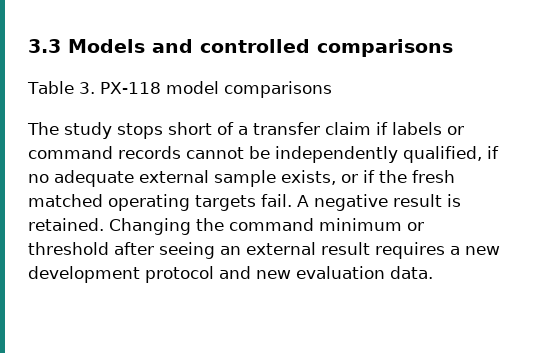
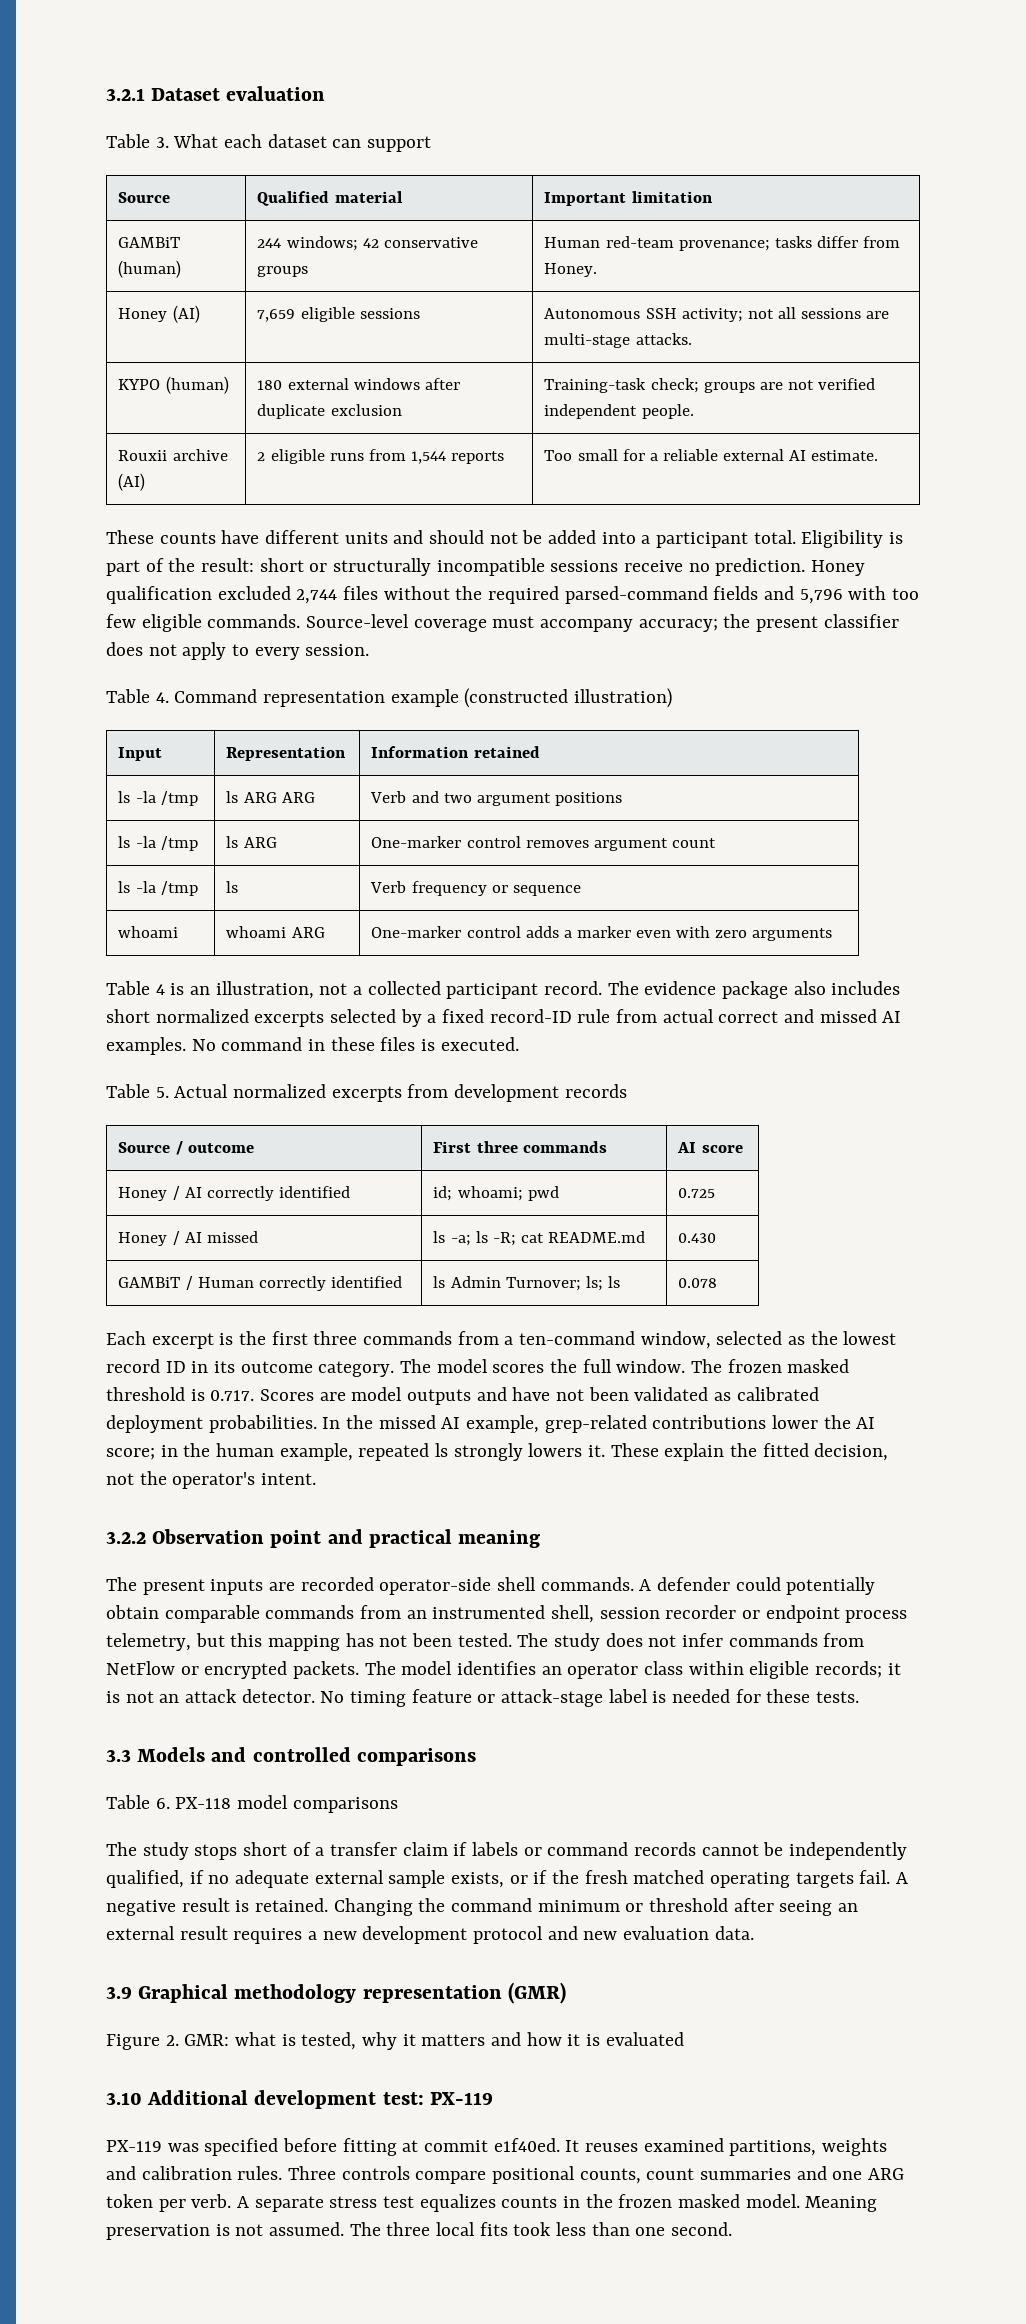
+ 3.2.1 Dataset evaluation
+ Table 3. What each dataset can support
+ Source | Qualified material | Important limitation
+ GAMBiT (human) | 244 windows; 42 conservative groups | Human red-team provenance; tasks differ from Honey.
+ Honey (AI) | 7,659 eligible sessions | Autonomous SSH activity; not all sessions are multi-stage attacks.
+ KYPO (human) | 180 external windows after duplicate exclusion | Training-task check; groups are not verified independent people.
+ Rouxii archive (AI) | 2 eligible runs from 1,544 reports | Too small for a reliable external AI estimate.
+ These counts have different units and should not be added into a participant total. Eligibility is part of the result: short or structurally incompatible sessions receive no prediction. Honey qualification excluded 2,744 files without the required parsed-command fields and 5,796 with too few eligible commands. Source-level coverage must accompany accuracy; the present classifier does not apply to every session.
+ Table 4. Command representation example (constructed illustration)
+ Input | Representation | Information retained
+ ls -la /tmp | ls ARG ARG | Verb and two argument positions
+ ls -la /tmp | ls ARG | One-marker control removes argument count
+ ls -la /tmp | ls | Verb frequency or sequence
+ whoami | whoami ARG | One-marker control adds a marker even with zero arguments
+ Table 4 is an illustration, not a collected participant record. The evidence package also includes short normalized excerpts selected by a fixed record-ID rule from actual correct and missed AI examples. No command in these files is executed.
+ Table 5. Actual normalized excerpts from development records
+ Source / outcome | First three commands | AI score
+ Honey / AI correctly identified | id; whoami; pwd | 0.725
+ Honey / AI missed | ls -a; ls -R; cat README.md | 0.430
+ GAMBiT / Human correctly identified | ls Admin Turnover; ls; ls | 0.078
+ Each excerpt is the first three commands from a ten-command window, selected as the lowest record ID in its outcome category. The model scores the full window. The frozen masked threshold is 0.717. Scores are model outputs and have not been validated as calibrated deployment probabilities. In the missed AI example, grep-related contributions lower the AI score; in the human example, repeated ls strongly lowers it. These explain the fitted decision, not the operator's intent.
+ 3.2.2 Observation point and practical meaning
+ The present inputs are recorded operator-side shell commands. A defender could potentially obtain comparable commands from an instrumented shell, session recorder or endpoint process telemetry, but this mapping has not been tested. The study does not infer commands from NetFlow or encrypted packets. The model identifies an operator class within eligible records; it is not an attack detector. No timing feature or attack-stage label is needed for these tests.
- Table 3. PX-118 model comparisons
+ Table 6. PX-118 model comparisons
+ 3.9 Graphical methodology representation (GMR)
+ Figure 2. GMR: what is tested, why it matters and how it is evaluated
+ 3.10 Additional development test: PX-119
+ PX-119 was specified before fitting at commit e1f40ed. It reuses examined partitions, weights and calibration rules. Three controls compare positional counts, count summaries and one ARG token per verb. A separate stress test equalizes counts in the frozen masked model. Meaning preservation is not assumed. The three local fits took less than one second.

